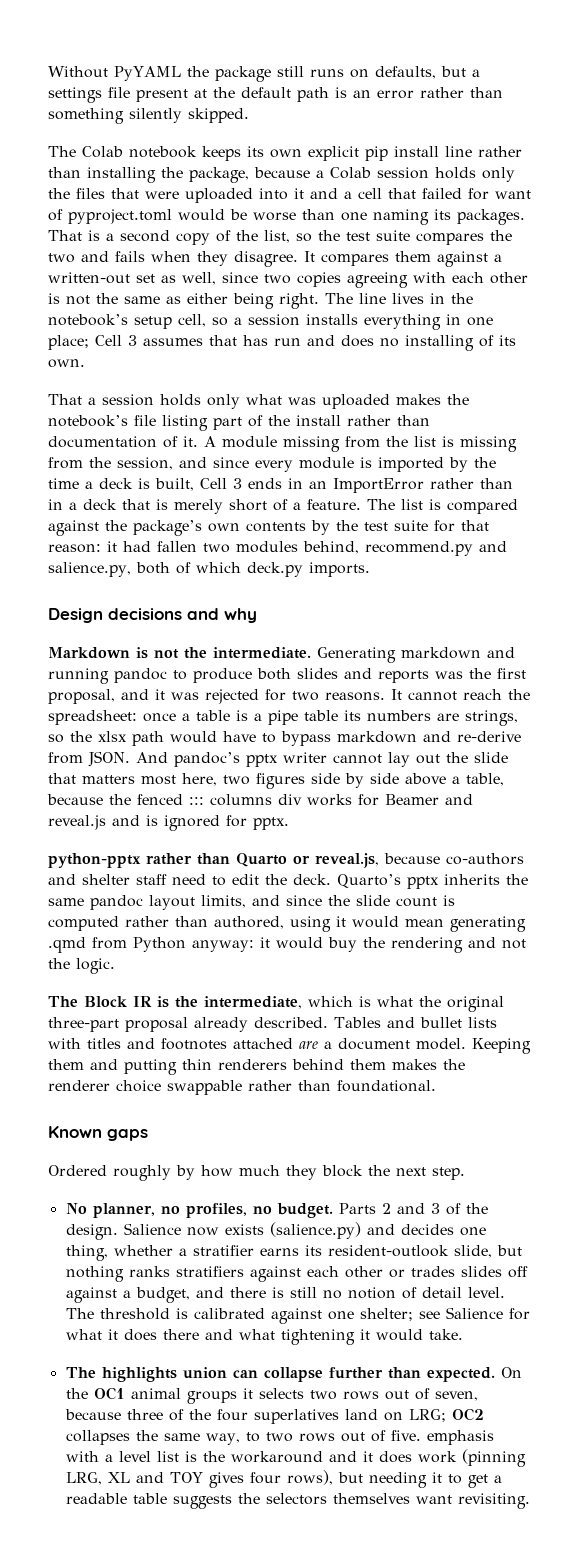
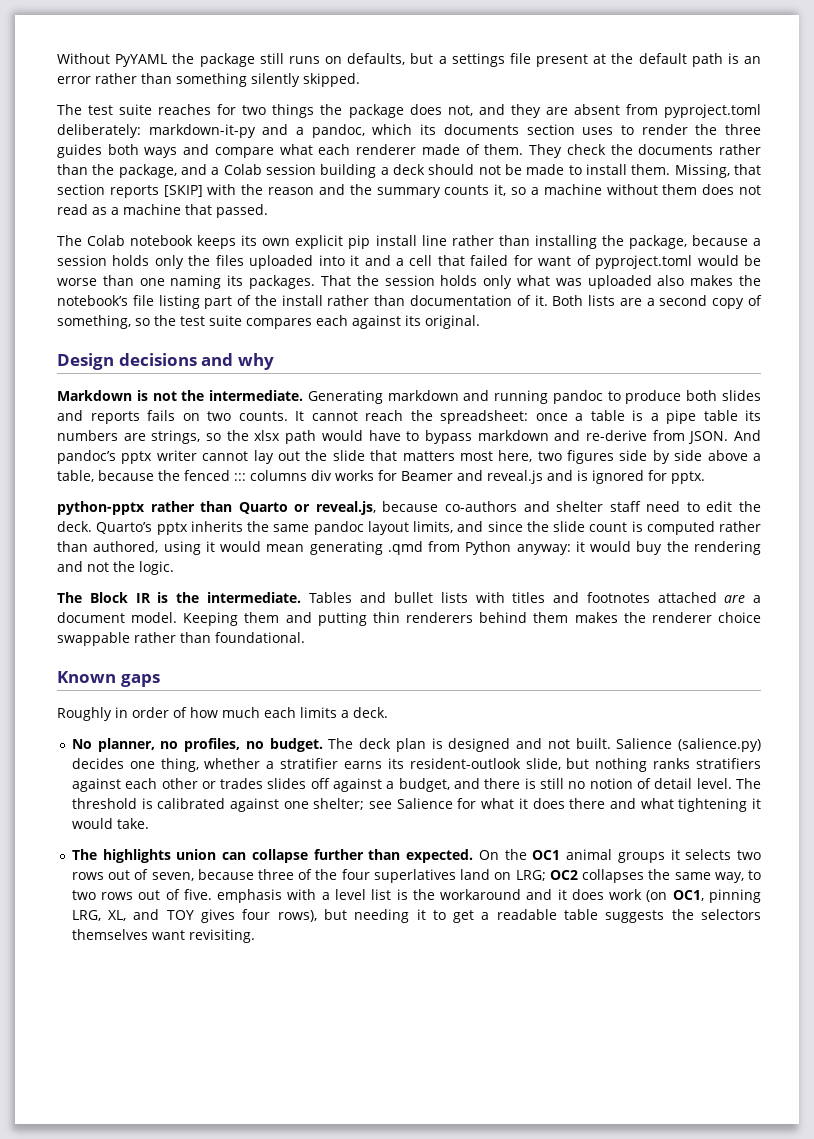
+ The test suite reaches for two things the package does not, and they are absent from pyproject.toml deliberately: markdown-it-py and a pandoc, which its documents section uses to render the three guides both ways and compare what each renderer made of them. They check the documents rather than the package, and a Colab session building a deck should not be made to install them. Missing, that section reports [SKIP] with the reason and the summary counts it, so a machine without them does not read as a machine that passed.
- The Colab notebook keeps its own explicit pip install line rather than installing the package, because a Colab session holds only the files that were uploaded into it and a cell that failed for want of pyproject.toml would be worse than one naming its packages.
+ The Colab notebook keeps its own explicit pip install line rather than installing the package, because a session holds only the files uploaded into it and a cell that failed for want of pyproject.toml would be worse than one naming its packages.
- That is a second copy of the list, so the test suite compares the two and fails when they disagree. It compares them against a written-out set as well, since two copies agreeing with each other is not the same as either being right. The line lives in the notebook’s setup cell, so a session installs everything in one place; Cell 3 assumes that has run and does no installing of its own.
- That a session holds only what was uploaded makes the notebook’s file listing part of the install rather than documentation of it.
+ That the session holds only what was uploaded also makes the notebook’s file listing part of the install rather than documentation of it.
- A module missing from the list is missing from the session, and since every module is imported by the time a deck is built, Cell 3 ends in an ImportError rather than in a deck that is merely short of a feature. The list is compared against the package’s own contents by the test suite for that reason: it had fallen two modules behind, recommend.py and salience.py, both of which deck.py imports.
+ Both lists are a second copy of something, so the test suite compares each against its original.
- Generating markdown and running pandoc to produce both slides and reports was the first proposal, and it was rejected for two reasons.
+ Generating markdown and running pandoc to produce both slides and reports fails on two counts.
- The Block IR is the intermediate, which is what the original three-part proposal already described.
+ The Block IR is the intermediate.
- Ordered roughly by how much they block the next step.
+ Roughly in order of how much each limits a deck.
- Parts 2 and 3 of the design. Salience now exists (salience.py) and decides one thing, whether a stratifier earns its resident-outlook slide, but nothing ranks stratifiers against each other or trades slides off against a budget, and there is still no notion of detail level.
+ The deck plan is designed and not built. Salience (salience.py) decides one thing, whether a stratifier earns its resident-outlook slide, but nothing ranks stratifiers against each other or trades slides off against a budget, and there is still no notion of detail level.
- OC2 collapses the same way, to two rows out of five. emphasis with a level list is the workaround and it does work (pinning LRG, XL and TOY gives four rows), but needing it to get a readable table suggests the selectors themselves want revisiting.
+ OC2 collapses the same way, to two rows out of five. emphasis with a level list is the workaround and it does work (on OC1, pinning LRG, XL, and TOY gives four rows), but needing it to get a readable table suggests the selectors themselves want revisiting.

